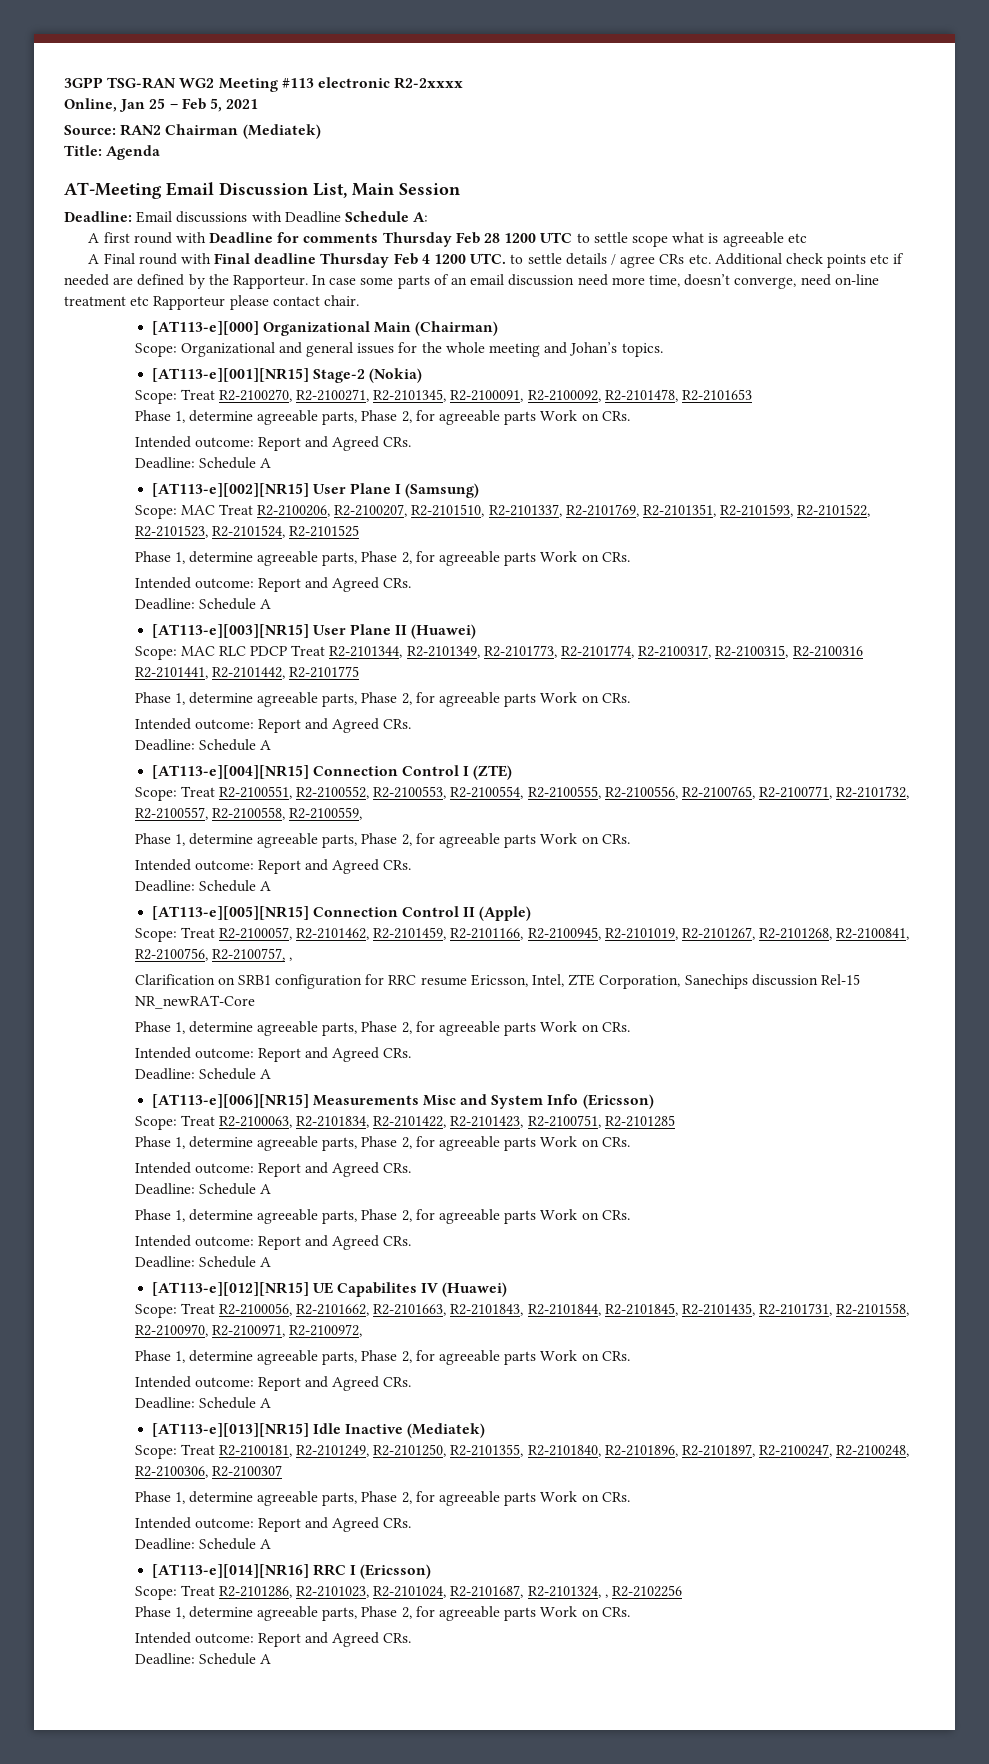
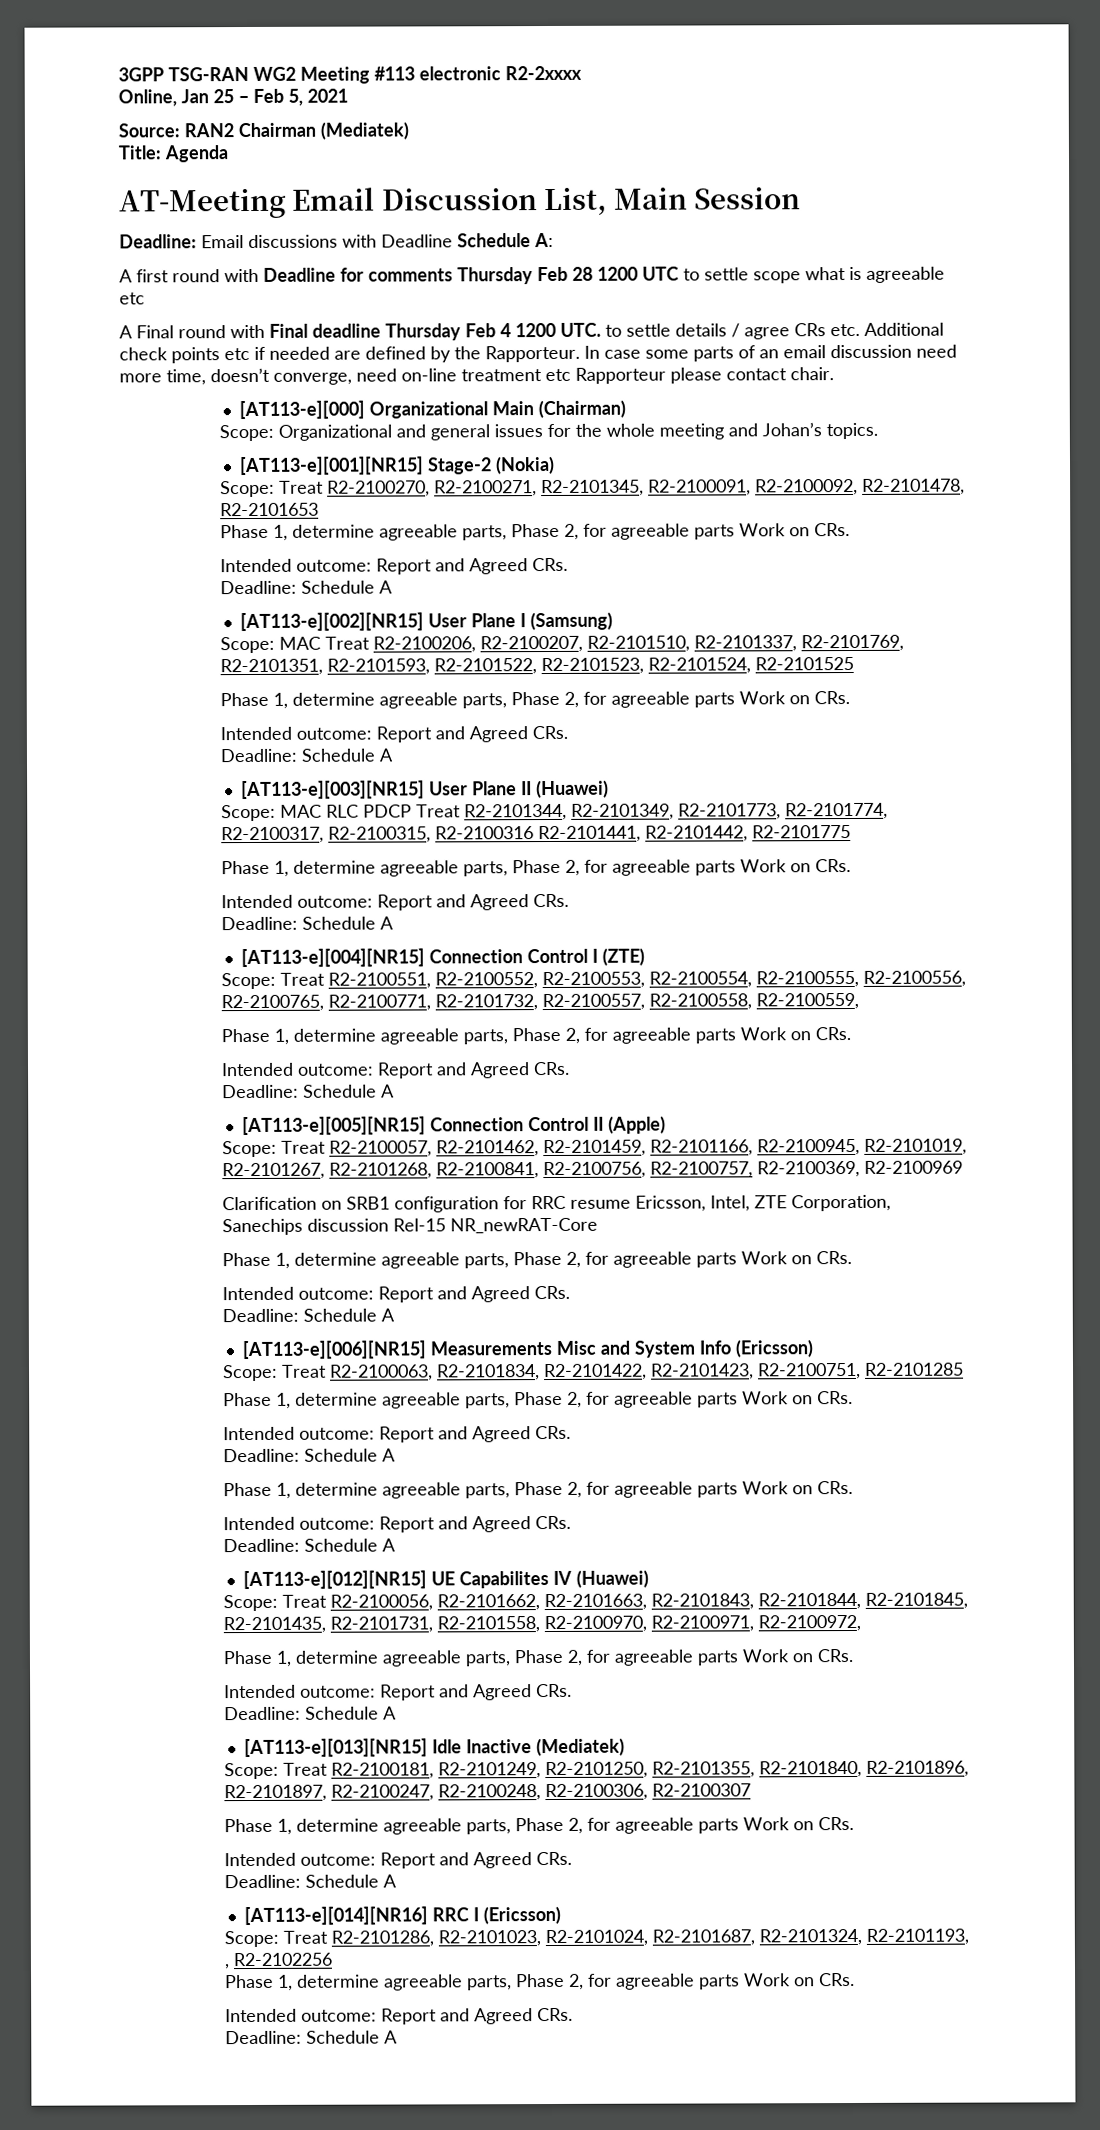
- Scope: Treat R2-2100057, R2-2101462, R2-2101459, R2-2101166, R2-2100945, R2-2101019, R2-2101267, R2-2101268, R2-2100841, R2-2100756, R2-2100757, ,
+ Scope: Treat R2-2100057, R2-2101462, R2-2101459, R2-2101166, R2-2100945, R2-2101019, R2-2101267, R2-2101268, R2-2100841, R2-2100756, R2-2100757, R2-2100369, R2-2100969
- Scope: Treat R2-2101286, R2-2101023, R2-2101024, R2-2101687, R2-2101324, , R2-2102256
+ Scope: Treat R2-2101286, R2-2101023, R2-2101024, R2-2101687, R2-2101324, R2-2101193, , R2-2102256

